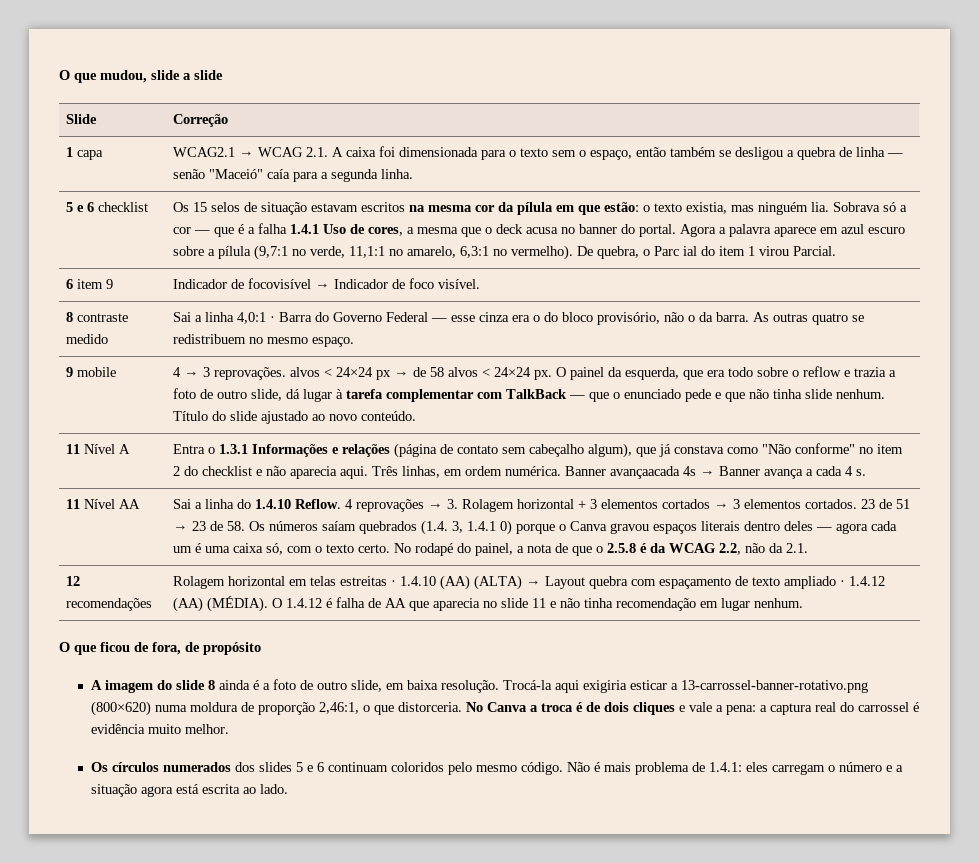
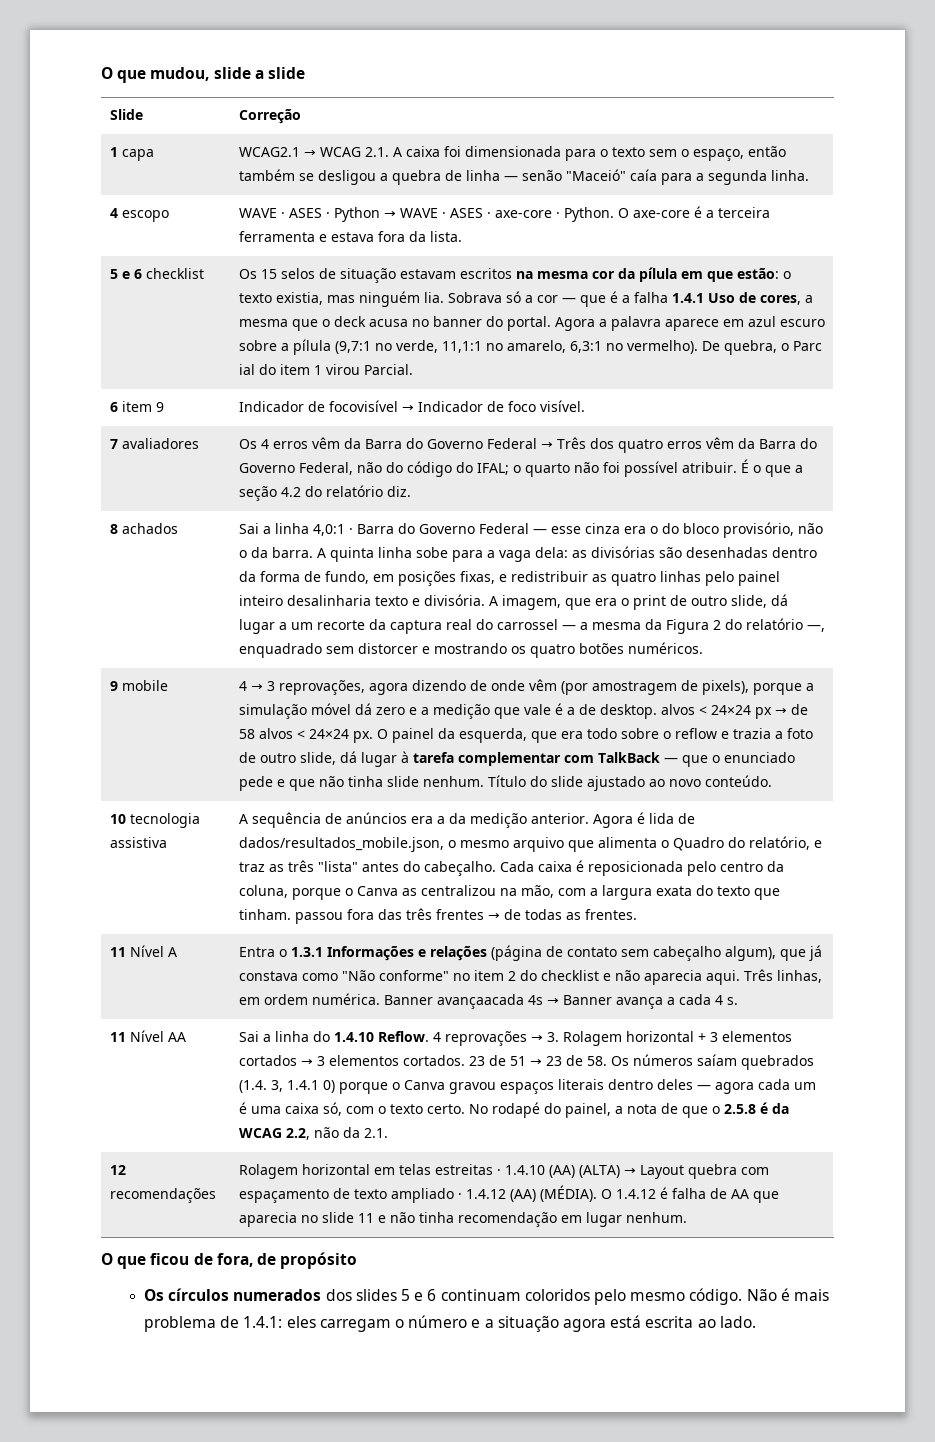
+ 4 escopo | WAVE · ASES · Python → WAVE · ASES · axe-core · Python. O axe-core é a terceira ferramenta e estava fora da lista.
- 8 contraste medido | Sai a linha 4,0:1 · Barra do Governo Federal — esse cinza era o do bloco provisório, não o da barra. As outras quatro se redistribuem no mesmo espaço.
+ 7 avaliadores | Os 4 erros vêm da Barra do Governo Federal → Três dos quatro erros vêm da Barra do Governo Federal, não do código do IFAL; o quarto não foi possível atribuir. É o que a seção 4.2 do relatório diz.
+ 8 achados | Sai a linha 4,0:1 · Barra do Governo Federal — esse cinza era o do bloco provisório, não o da barra. A quinta linha sobe para a vaga dela: as divisórias são desenhadas dentro da forma de fundo, em posições fixas, e redistribuir as quatro linhas pelo painel inteiro desalinharia texto e divisória. A imagem, que era o print de outro slide, dá lugar a um recorte da captura real do carrossel — a mesma da Figura 2 do relatório —, enquadrado sem distorcer e mostrando os quatro botões numéricos.
- 4 → 3 reprovações. alvos < 24×24 px → de 58 alvos < 24×24 px.
+ 4 → 3 reprovações, agora dizendo de onde vêm (por amostragem de pixels), porque a simulação móvel dá zero e a medição que vale é a de desktop. alvos < 24×24 px → de 58 alvos < 24×24 px.
+ 10 tecnologia assistiva | A sequência de anúncios era a da medição anterior. Agora é lida de dados/resultados_mobile.json, o mesmo arquivo que alimenta o Quadro do relatório, e traz as três "lista" antes do cabeçalho. Cada caixa é reposicionada pelo centro da coluna, porque o Canva as centralizou na mão, com a largura exata do texto que tinham. passou fora das três frentes → de todas as frentes.
- A imagem do slide 8 ainda é a foto de outro slide, em baixa resolução. Trocá-la aqui exigiria esticar a 13-carrossel-banner-rotativo.png (800×620) numa moldura de proporção 2,46:1, o que distorceria. No Canva a troca é de dois cliques e vale a pena: a captura real do carrossel é evidência muito melhor.

